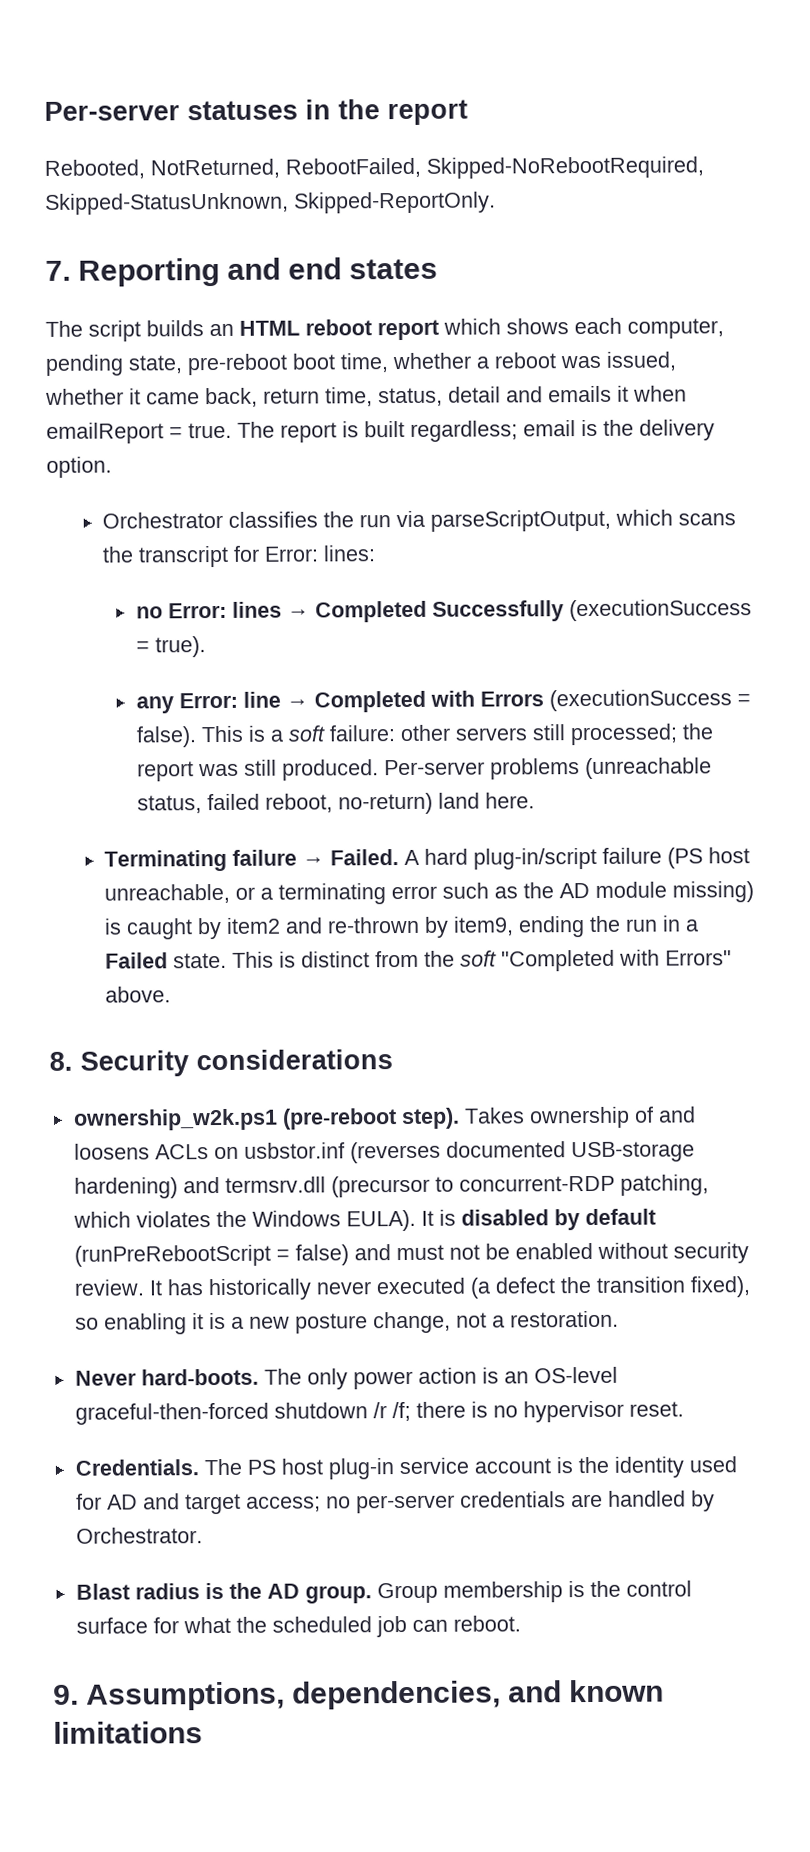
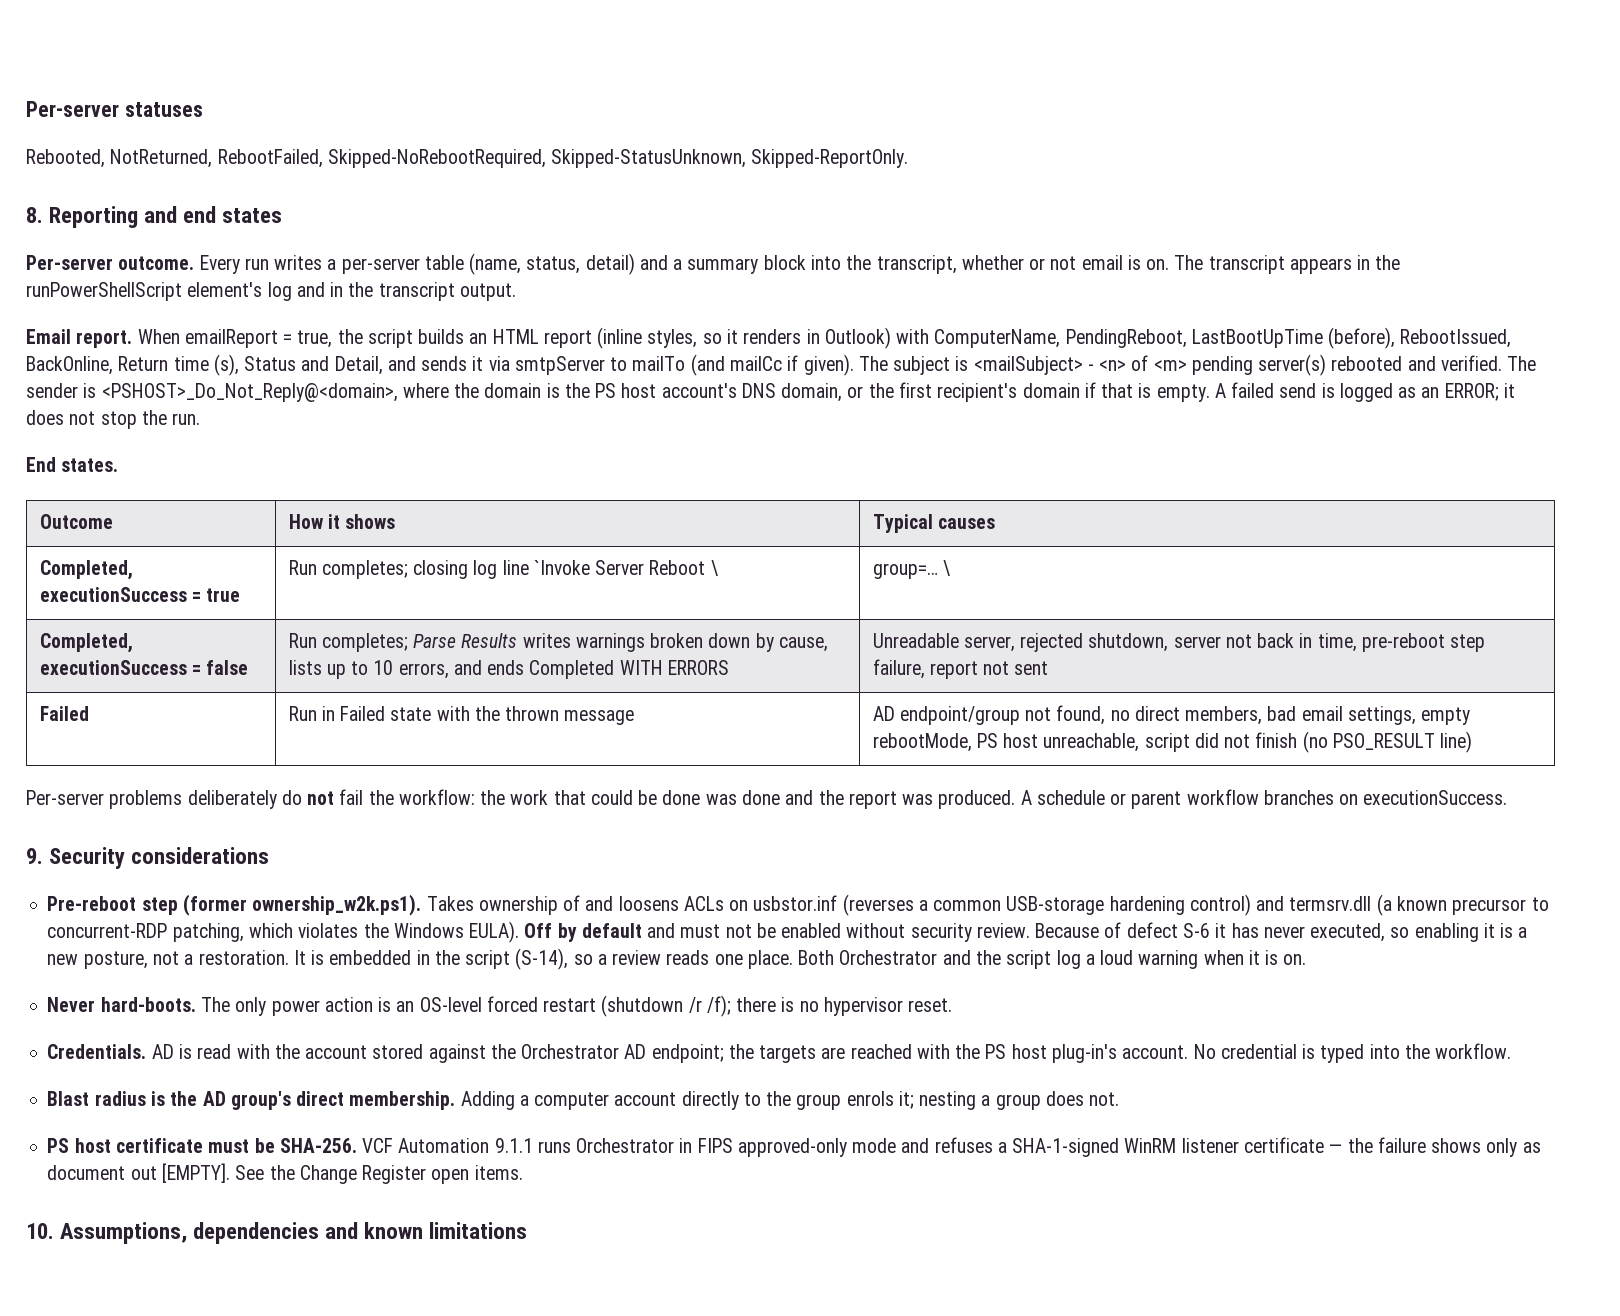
- Per-server statuses in the report
+ Per-server statuses
- 7. Reporting and end states
+ 8. Reporting and end states
- The script builds an HTML reboot report which shows each computer, pending state, pre-reboot boot time, whether a reboot was issued, whether it came back, return time, status, detail and emails it when emailReport = true. The report is built regardless; email is the delivery option.
- Orchestrator classifies the run via parseScriptOutput, which scans the transcript for Error: lines:
- no Error: lines → Completed Successfully (executionSuccess = true).
- any Error: line → Completed with Errors (executionSuccess = false). This is a soft failure: other servers still processed; the report was still produced. Per-server problems (unreachable status, failed reboot, no-return) land here.
- Terminating failure → Failed. A hard plug-in/script failure (PS host unreachable, or a terminating error such as the AD module missing) is caught by item2 and re-thrown by item9, ending the run in a Failed state. This is distinct from the soft "Completed with Errors" above.
- 8. Security considerations
- ownership_w2k.ps1 (pre-reboot step). Takes ownership of and loosens ACLs on usbstor.inf (reverses documented USB-storage hardening) and termsrv.dll (precursor to concurrent-RDP patching, which violates the Windows EULA).
+ Per-server outcome. Every run writes a per-server table (name, status, detail) and a summary block into the transcript, whether or not email is on. The transcript appears in the runPowerShellScript element's log and in the transcript output.
+ Email report. When emailReport = true, the script builds an HTML report (inline styles, so it renders in Outlook) with ComputerName, PendingReboot, LastBootUpTime (before), RebootIssued, BackOnline, Return time (s), Status and Detail, and sends it via smtpServer to mailTo (and mailCc if given). The subject is <mailSubject> - <n> of <m> pending server(s) rebooted and verified. The sender is <PSHOST>_Do_Not_Reply@<domain>, where the domain is the PS host account's DNS domain, or the first recipient's domain if that is empty. A failed send is logged as an ERROR; it does not stop the run.
+ End states.
+ Outcome | How it shows | Typical causes
+ Completed, executionSuccess = true | Run completes; closing log line `Invoke Server Reboot \ | group=… \
+ Completed, executionSuccess = false | Run completes; Parse Results writes warnings broken down by cause, lists up to 10 errors, and ends Completed WITH ERRORS | Unreadable server, rejected shutdown, server not back in time, pre-reboot step failure, report not sent
+ Failed | Run in Failed state with the thrown message | AD endpoint/group not found, no direct members, bad email settings, empty rebootMode, PS host unreachable, script did not finish (no PSO_RESULT line)
+ Per-server problems deliberately do not fail the workflow: the work that could be done was done and the report was produced. A schedule or parent workflow branches on executionSuccess.
+ 9. Security considerations
+ Pre-reboot step (former ownership_w2k.ps1). Takes ownership of and loosens ACLs on usbstor.inf (reverses a common USB-storage hardening control) and termsrv.dll (a known precursor to concurrent-RDP patching, which violates the Windows EULA).
- It is disabled by default (runPreRebootScript = false) and must not be enabled without security review.
+ Off by default and must not be enabled without security review.
- It has historically never executed (a defect the transition fixed), so enabling it is a new posture change, not a restoration.
+ Because of defect S-6 it has never executed, so enabling it is a new posture, not a restoration. It is embedded in the script (S-14), so a review reads one place. Both Orchestrator and the script log a loud warning when it is on.
- The only power action is an OS-level graceful-then-forced shutdown /r /f; there is no hypervisor reset.
+ The only power action is an OS-level forced restart (shutdown /r /f); there is no hypervisor reset.
- The PS host plug-in service account is the identity used for AD and target access; no per-server credentials are handled by Orchestrator.
+ AD is read with the account stored against the Orchestrator AD endpoint; the targets are reached with the PS host plug-in's account. No credential is typed into the workflow.
- Blast radius is the AD group. Group membership is the control surface for what the scheduled job can reboot.
- 9. Assumptions, dependencies, and known limitations
+ Blast radius is the AD group's direct membership. Adding a computer account directly to the group enrols it; nesting a group does not.
+ PS host certificate must be SHA-256. VCF Automation 9.1.1 runs Orchestrator in FIPS approved-only mode and refuses a SHA-1-signed WinRM listener certificate — the failure shows only as document out [EMPTY]. See the Change Register open items.
+ 10. Assumptions, dependencies and known limitations

